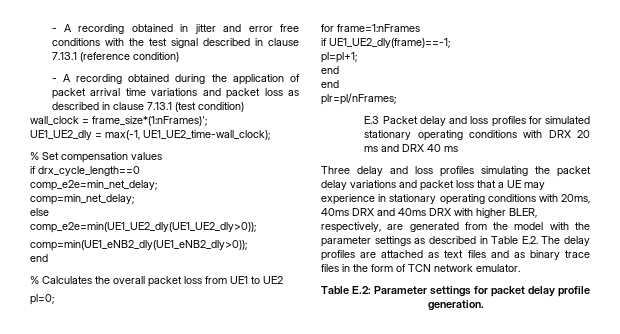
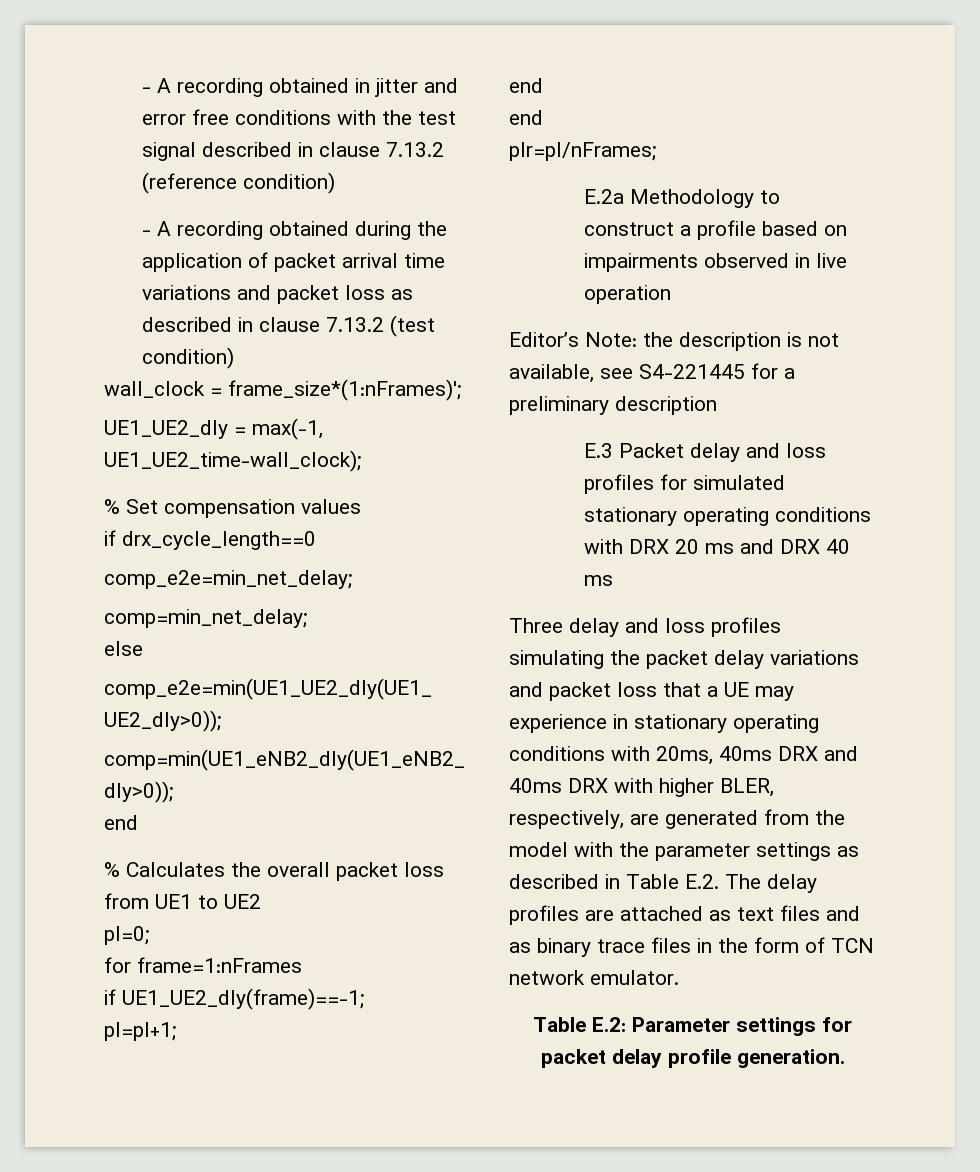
- - A recording obtained in jitter and error free conditions with the test signal described in clause 7.13.1 (reference condition)
+ - A recording obtained in jitter and error free conditions with the test signal described in clause 7.13.2 (reference condition)
- - A recording obtained during the application of packet arrival time variations and packet loss as described in clause 7.13.1 (test condition)
+ - A recording obtained during the application of packet arrival time variations and packet loss as described in clause 7.13.2 (test condition)
+ E.2a Methodology to construct a profile based on impairments observed in live operation
+ Editor’s Note: the description is not available, see S4-221445 for a preliminary description

